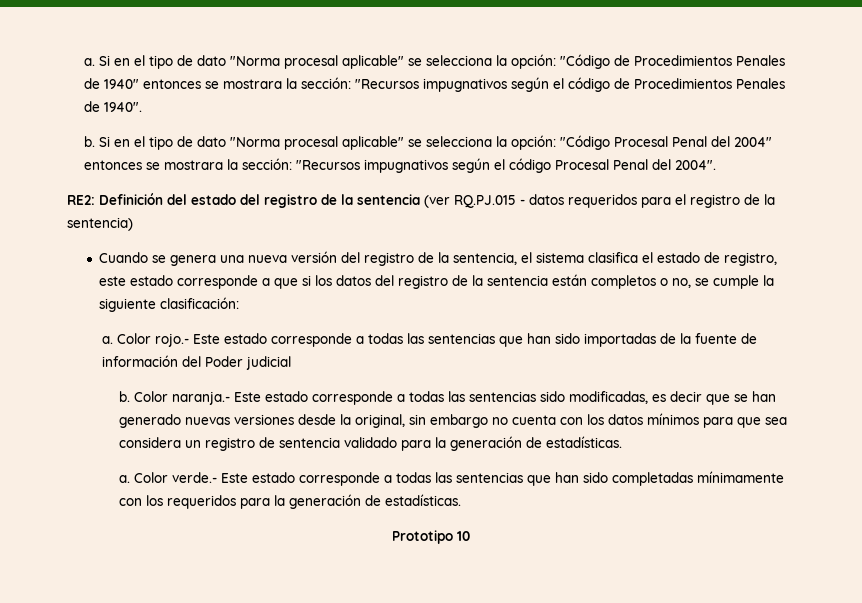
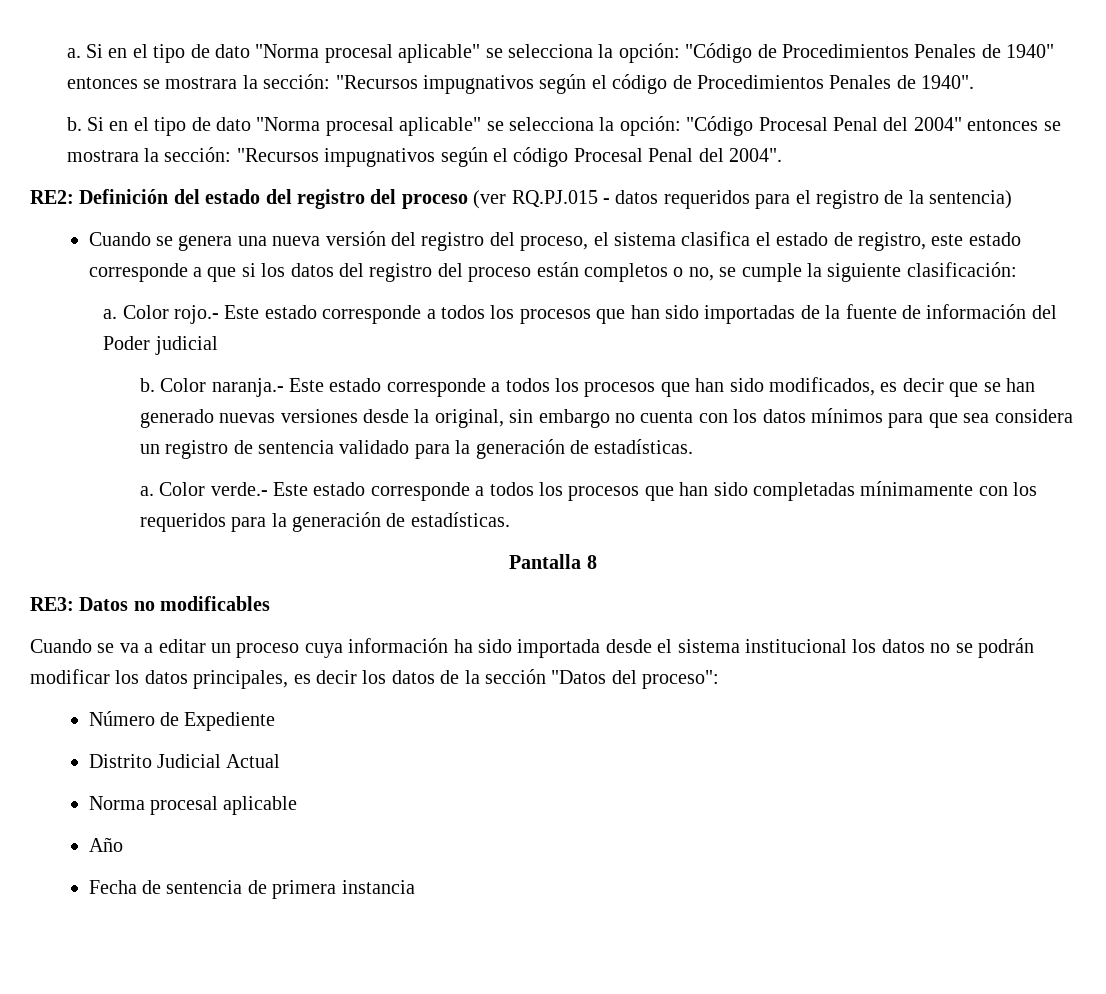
- RE2: Definición del estado del registro de la sentencia (ver RQ.PJ.015 - datos requeridos para el registro de la sentencia)
+ RE2: Definición del estado del registro del proceso (ver RQ.PJ.015 - datos requeridos para el registro de la sentencia)
- Cuando se genera una nueva versión del registro de la sentencia, el sistema clasifica el estado de registro, este estado corresponde a que si los datos del registro de la sentencia están completos o no, se cumple la siguiente clasificación:
+ Cuando se genera una nueva versión del registro del proceso, el sistema clasifica el estado de registro, este estado corresponde a que si los datos del registro del proceso están completos o no, se cumple la siguiente clasificación:
- Color rojo.- Este estado corresponde a todas las sentencias que han sido importadas de la fuente de información del Poder judicial
+ Color rojo.- Este estado corresponde a todos los procesos que han sido importadas de la fuente de información del Poder judicial
- Color naranja.- Este estado corresponde a todas las sentencias sido modificadas, es decir que se han generado nuevas versiones desde la original, sin embargo no cuenta con los datos mínimos para que sea considera un registro de sentencia validado para la generación de estadísticas.
+ Color naranja.- Este estado corresponde a todos los procesos que han sido modificados, es decir que se han generado nuevas versiones desde la original, sin embargo no cuenta con los datos mínimos para que sea considera un registro de sentencia validado para la generación de estadísticas.
- Color verde.- Este estado corresponde a todas las sentencias que han sido completadas mínimamente con los requeridos para la generación de estadísticas.
+ Color verde.- Este estado corresponde a todos los procesos que han sido completadas mínimamente con los requeridos para la generación de estadísticas.
- Prototipo 10
+ Pantalla 8
+ RE3: Datos no modificables
+ Cuando se va a editar un proceso cuya información ha sido importada desde el sistema institucional los datos no se podrán modificar los datos principales, es decir los datos de la sección "Datos del proceso":
+ Número de Expediente
+ Distrito Judicial Actual
+ Norma procesal aplicable
+ Año
+ Fecha de sentencia de primera instancia

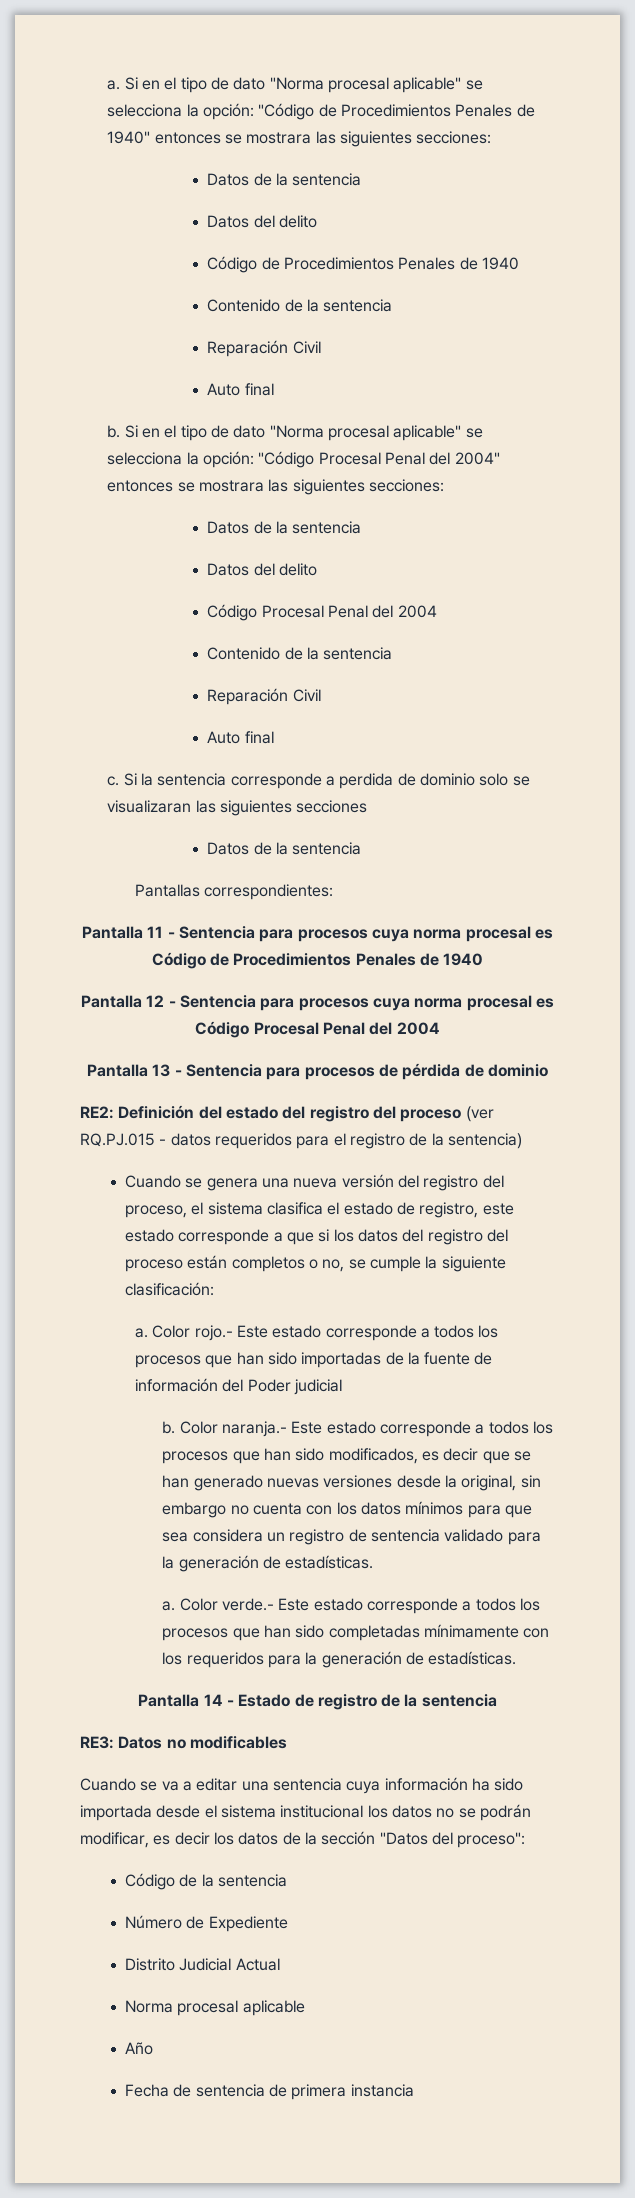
- Si en el tipo de dato "Norma procesal aplicable" se selecciona la opción: "Código de Procedimientos Penales de 1940" entonces se mostrara la sección: "Recursos impugnativos según el código de Procedimientos Penales de 1940".
+ Si en el tipo de dato "Norma procesal aplicable" se selecciona la opción: "Código de Procedimientos Penales de 1940" entonces se mostrara las siguientes secciones:
+ Datos de la sentencia
+ Datos del delito
+ Código de Procedimientos Penales de 1940
+ Contenido de la sentencia
+ Reparación Civil
+ Auto final
- Si en el tipo de dato "Norma procesal aplicable" se selecciona la opción: "Código Procesal Penal del 2004" entonces se mostrara la sección: "Recursos impugnativos según el código Procesal Penal del 2004".
+ Si en el tipo de dato "Norma procesal aplicable" se selecciona la opción: "Código Procesal Penal del 2004" entonces se mostrara las siguientes secciones:
+ Datos de la sentencia
+ Datos del delito
+ Código Procesal Penal del 2004
+ Contenido de la sentencia
+ Reparación Civil
+ Auto final
+ c. Si la sentencia corresponde a perdida de dominio solo se visualizaran las siguientes secciones
+ Datos de la sentencia
+ Pantallas correspondientes:
+ Pantalla 11 - Sentencia para procesos cuya norma procesal es Código de Procedimientos Penales de 1940
+ Pantalla 12 - Sentencia para procesos cuya norma procesal es Código Procesal Penal del 2004
+ Pantalla 13 - Sentencia para procesos de pérdida de dominio
- Pantalla 8
+ Pantalla 14 - Estado de registro de la sentencia
- Cuando se va a editar un proceso cuya información ha sido importada desde el sistema institucional los datos no se podrán modificar los datos principales, es decir los datos de la sección "Datos del proceso":
+ Cuando se va a editar una sentencia cuya información ha sido importada desde el sistema institucional los datos no se podrán modificar, es decir los datos de la sección "Datos del proceso":
+ Código de la sentencia

